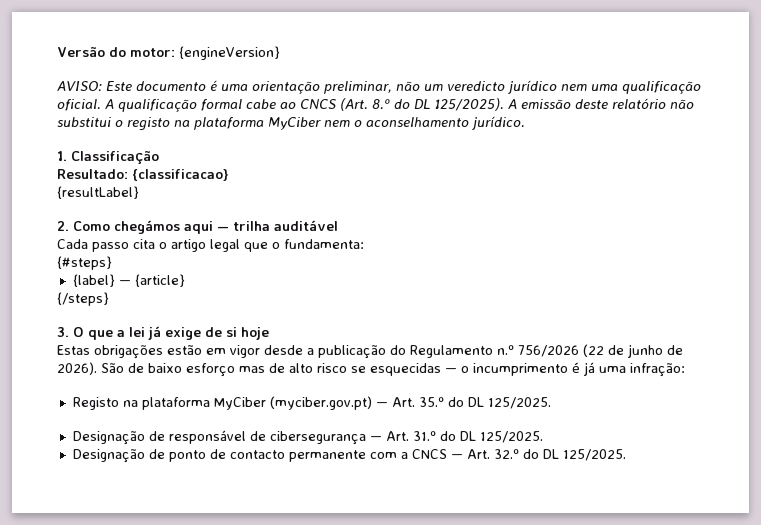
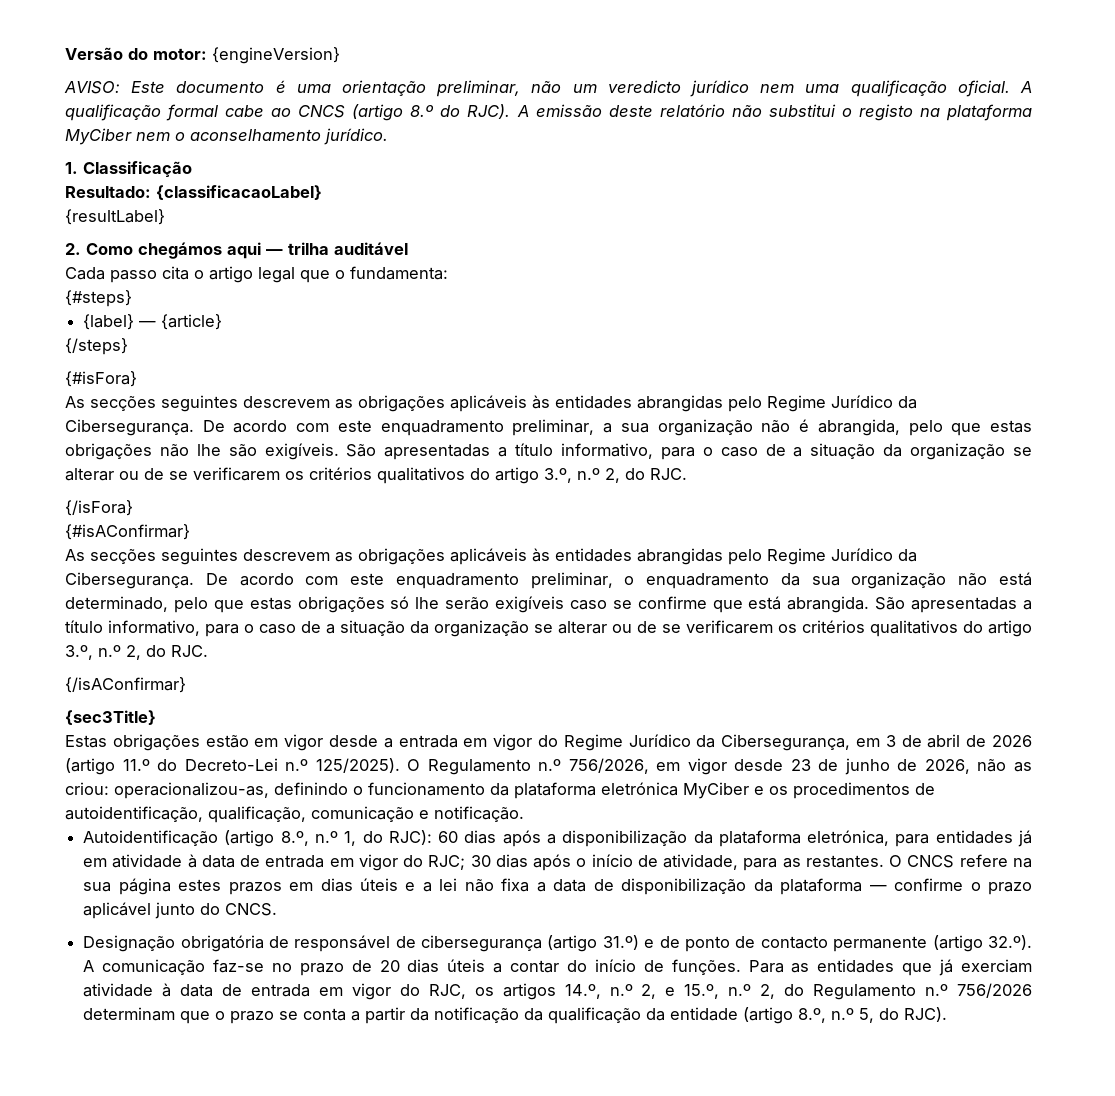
- A qualificação formal cabe ao CNCS (Art. 8.º do DL 125/2025).
+ A qualificação formal cabe ao CNCS (artigo 8.º do RJC).
- Resultado: {classificacao}
+ Resultado: {classificacaoLabel}
- 3. O que a lei já exige de si hoje
+ {#isFora}
+ As secções seguintes descrevem as obrigações aplicáveis às entidades abrangidas pelo Regime Jurídico da Cibersegurança. De acordo com este enquadramento preliminar, a sua organização não é abrangida, pelo que estas obrigações não lhe são exigíveis. São apresentadas a título informativo, para o caso de a situação da organização se alterar ou de se verificarem os critérios qualitativos do artigo 3.º, n.º 2, do RJC.
+ {/isFora}
+ {#isAConfirmar}
+ As secções seguintes descrevem as obrigações aplicáveis às entidades abrangidas pelo Regime Jurídico da Cibersegurança. De acordo com este enquadramento preliminar, o enquadramento da sua organização não está determinado, pelo que estas obrigações só lhe serão exigíveis caso se confirme que está abrangida. São apresentadas a título informativo, para o caso de a situação da organização se alterar ou de se verificarem os critérios qualitativos do artigo 3.º, n.º 2, do RJC.
+ {/isAConfirmar}
+ {sec3Title}
- Estas obrigações estão em vigor desde a publicação do Regulamento n.º 756/2026 (22 de junho de 2026). São de baixo esforço mas de alto risco se esquecidas — o incumprimento é já uma infração:
- Registo na plataforma MyCiber (myciber.gov.pt) — Art. 35.º do DL 125/2025.
- Designação de responsável de cibersegurança — Art. 31.º do DL 125/2025.
- Designação de ponto de contacto permanente com a CNCS — Art. 32.º do DL 125/2025.
+ Estas obrigações estão em vigor desde a entrada em vigor do Regime Jurídico da Cibersegurança, em 3 de abril de 2026 (artigo 11.º do Decreto-Lei n.º 125/2025). O Regulamento n.º 756/2026, em vigor desde 23 de junho de 2026, não as criou: operacionalizou-as, definindo o funcionamento da plataforma eletrónica MyCiber e os procedimentos de autoidentificação, qualificação, comunicação e notificação.
+ Autoidentificação (artigo 8.º, n.º 1, do RJC): 60 dias após a disponibilização da plataforma eletrónica, para entidades já em atividade à data de entrada em vigor do RJC; 30 dias após o início de atividade, para as restantes. O CNCS refere na sua página estes prazos em dias úteis e a lei não fixa a data de disponibilização da plataforma — confirme o prazo aplicável junto do CNCS.
+ Designação obrigatória de responsável de cibersegurança (artigo 31.º) e de ponto de contacto permanente (artigo 32.º). A comunicação faz-se no prazo de 20 dias úteis a contar do início de funções. Para as entidades que já exerciam atividade à data de entrada em vigor do RJC, os artigos 14.º, n.º 2, e 15.º, n.º 2, do Regulamento n.º 756/2026 determinam que o prazo se conta a partir da notificação da qualificação da entidade (artigo 8.º, n.º 5, do RJC).

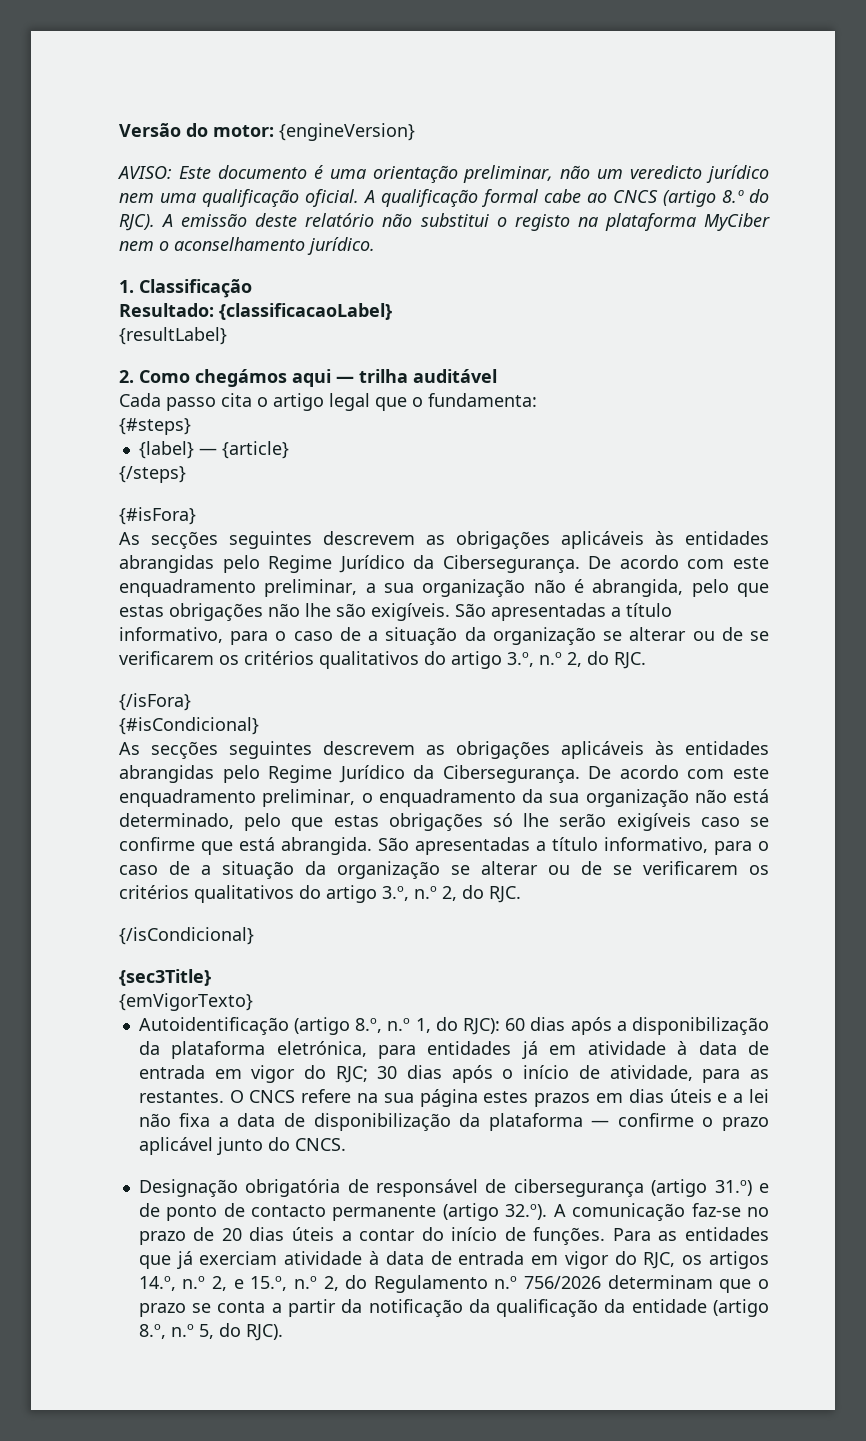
- {#isAConfirmar}
+ {#isCondicional}
- {/isAConfirmar}
+ {/isCondicional}
- Estas obrigações estão em vigor desde a entrada em vigor do Regime Jurídico da Cibersegurança, em 3 de abril de 2026 (artigo 11.º do Decreto-Lei n.º 125/2025). O Regulamento n.º 756/2026, em vigor desde 23 de junho de 2026, não as criou: operacionalizou-as, definindo o funcionamento da plataforma eletrónica MyCiber e os procedimentos de autoidentificação, qualificação, comunicação e notificação.
+ {emVigorTexto}

